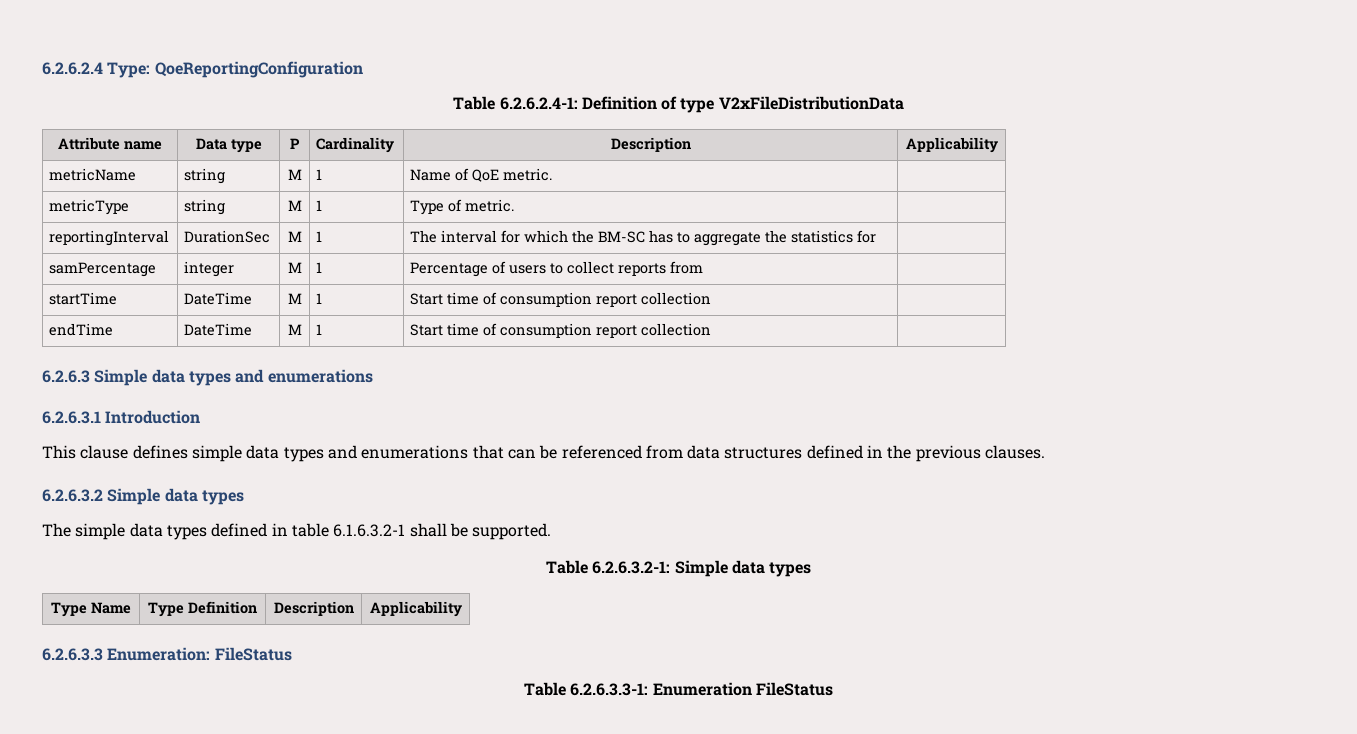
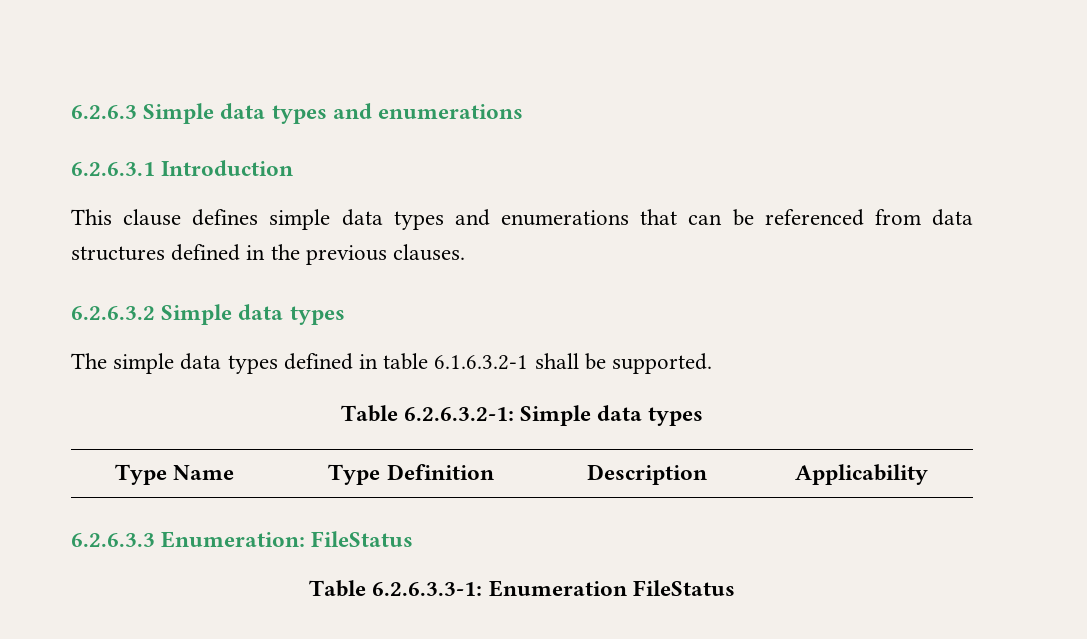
- 6.2.6.2.4 Type: QoeReportingConfiguration
- Table 6.2.6.2.4-1: Definition of type V2xFileDistributionData
- Attribute name | Data type | P | Cardinality | Description | Applicability
- metricName | string | M | 1 | Name of QoE metric. |
- metricType | string | M | 1 | Type of metric. |
- reportingInterval | DurationSec | M | 1 | The interval for which the BM-SC has to aggregate the statistics for |
- samPercentage | integer | M | 1 | Percentage of users to collect reports from |
- startTime | DateTime | M | 1 | Start time of consumption report collection |
- endTime | DateTime | M | 1 | Start time of consumption report collection |

